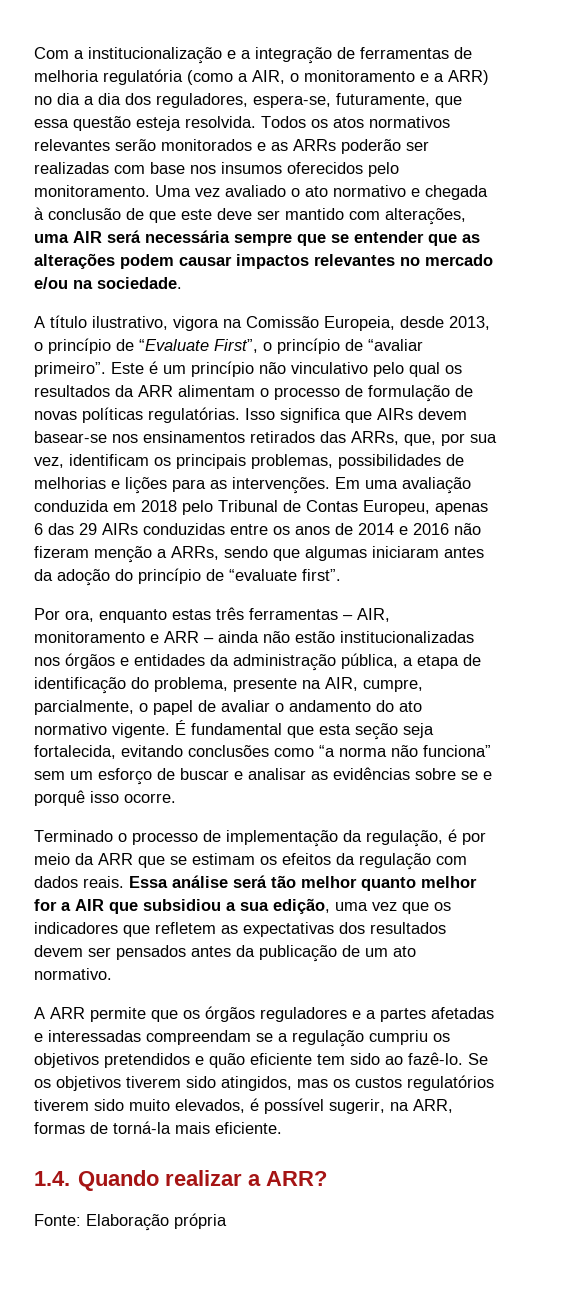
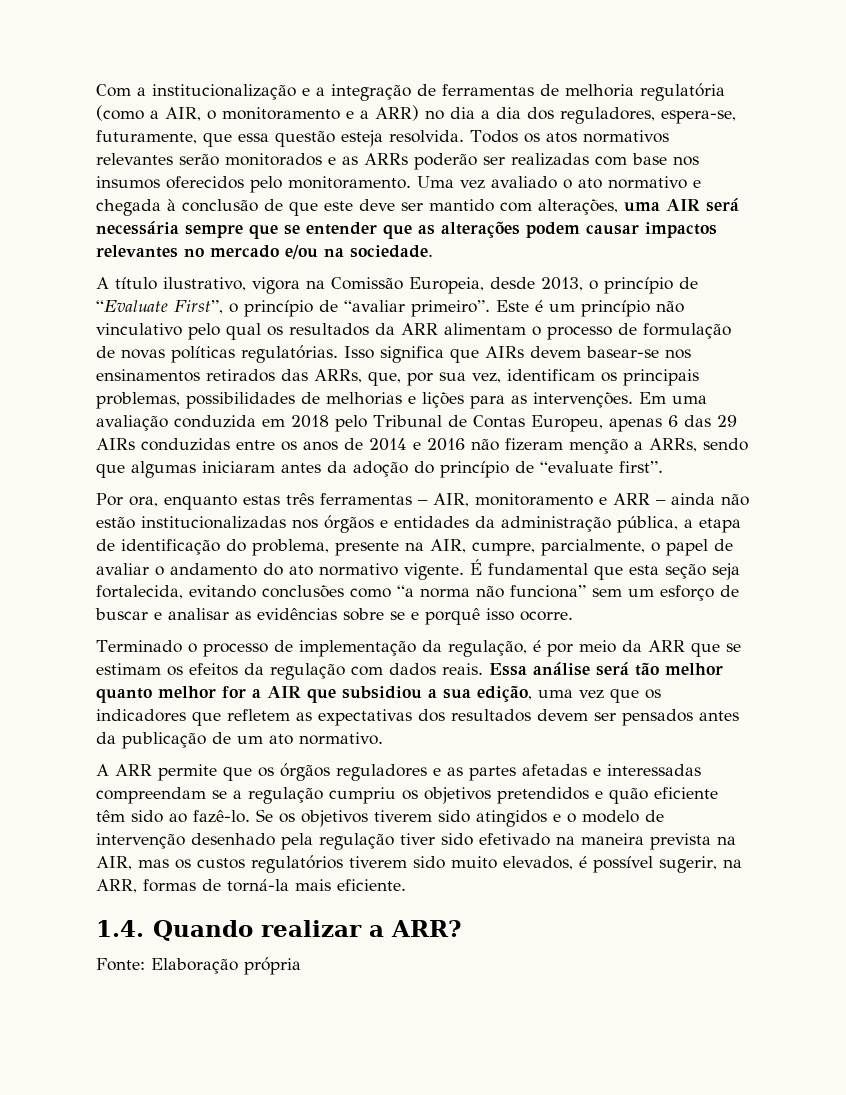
- A ARR permite que os órgãos reguladores e a partes afetadas e interessadas compreendam se a regulação cumpriu os objetivos pretendidos e quão eficiente tem sido ao fazê-lo.
+ A ARR permite que os órgãos reguladores e as partes afetadas e interessadas compreendam se a regulação cumpriu os objetivos pretendidos e quão eficiente têm sido ao fazê-lo.
- Se os objetivos tiverem sido atingidos, mas os custos regulatórios tiverem sido muito elevados, é possível sugerir, na ARR, formas de torná-la mais eficiente.
+ Se os objetivos tiverem sido atingidos e o modelo de intervenção desenhado pela regulação tiver sido efetivado na maneira prevista na AIR, mas os custos regulatórios tiverem sido muito elevados, é possível sugerir, na ARR, formas de torná-la mais eficiente.

